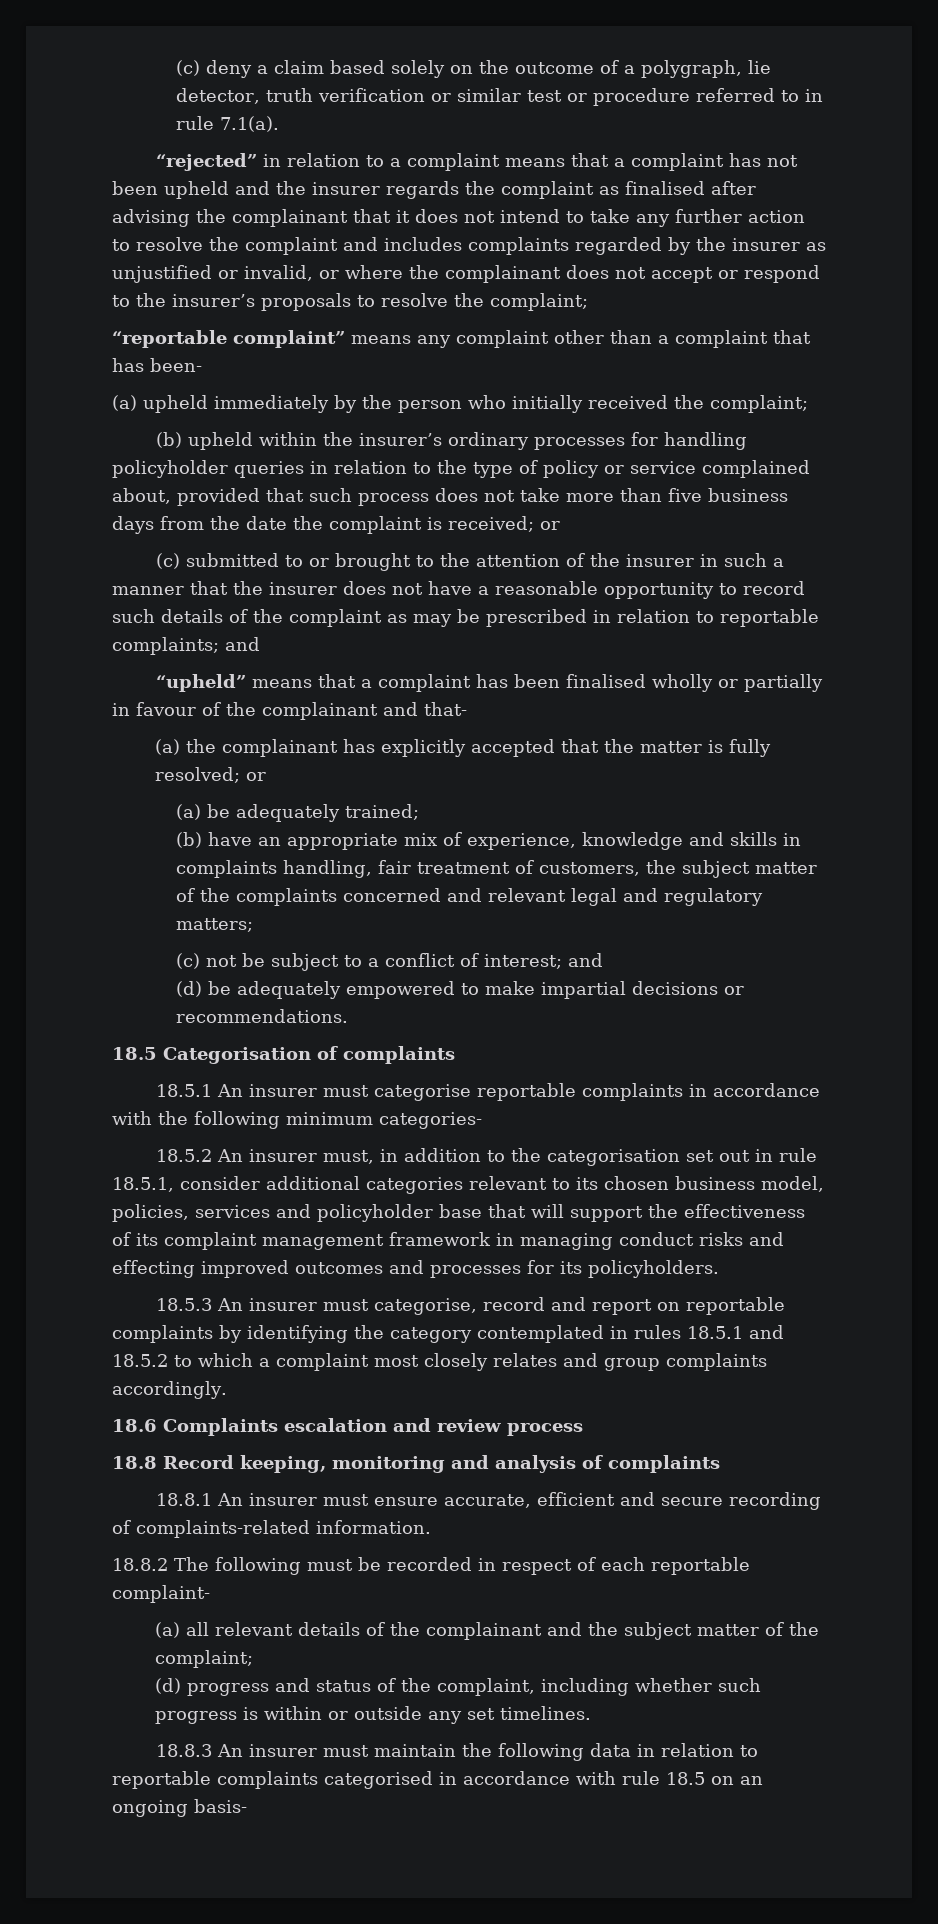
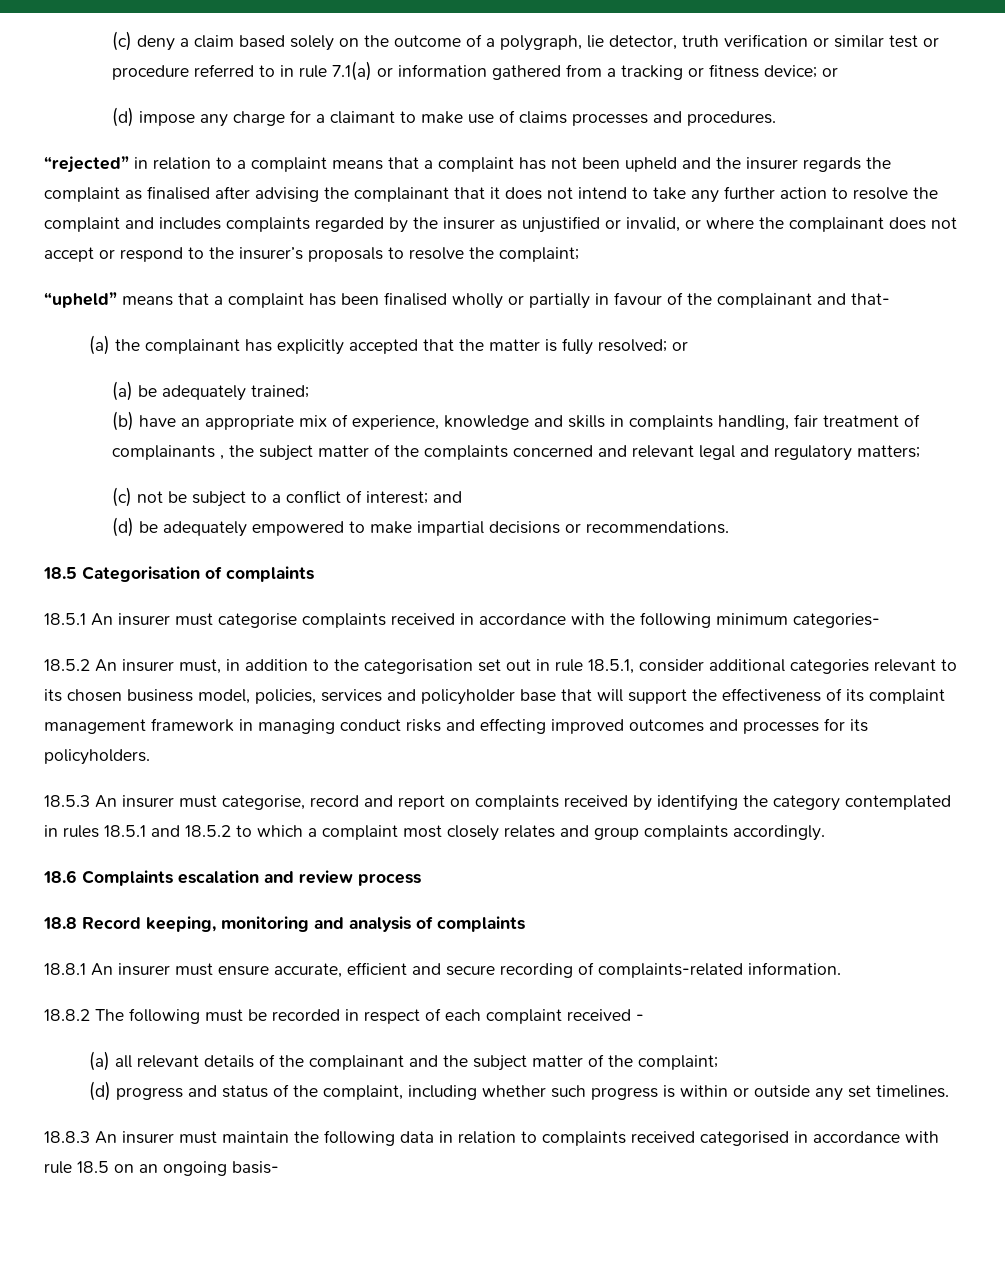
- (c) deny a claim based solely on the outcome of a polygraph, lie detector, truth verification or similar test or procedure referred to in rule 7.1(a).
+ (c) deny a claim based solely on the outcome of a polygraph, lie detector, truth verification or similar test or procedure referred to in rule 7.1(a) or information gathered from a tracking or fitness device; or
+ (d) impose any charge for a claimant to make use of claims processes and procedures.
- “reportable complaint” means any complaint other than a complaint that has been-
- (a) upheld immediately by the person who initially received the complaint;
- (b) upheld within the insurer’s ordinary processes for handling policyholder queries in relation to the type of policy or service complained about, provided that such process does not take more than five business days from the date the complaint is received; or
- (c) submitted to or brought to the attention of the insurer in such a manner that the insurer does not have a reasonable opportunity to record such details of the complaint as may be prescribed in relation to reportable complaints; and
- (b) have an appropriate mix of experience, knowledge and skills in complaints handling, fair treatment of customers, the subject matter of the complaints concerned and relevant legal and regulatory matters;
+ (b) have an appropriate mix of experience, knowledge and skills in complaints handling, fair treatment of complainants , the subject matter of the complaints concerned and relevant legal and regulatory matters;
- 18.5.1 An insurer must categorise reportable complaints in accordance with the following minimum categories-
+ 18.5.1 An insurer must categorise complaints received in accordance with the following minimum categories-
- 18.5.3 An insurer must categorise, record and report on reportable complaints by identifying the category contemplated in rules 18.5.1 and 18.5.2 to which a complaint most closely relates and group complaints accordingly.
+ 18.5.3 An insurer must categorise, record and report on complaints received by identifying the category contemplated in rules 18.5.1 and 18.5.2 to which a complaint most closely relates and group complaints accordingly.
- 18.8.2 The following must be recorded in respect of each reportable complaint-
+ 18.8.2 The following must be recorded in respect of each complaint received -
- 18.8.3 An insurer must maintain the following data in relation to reportable complaints categorised in accordance with rule 18.5 on an ongoing basis-
+ 18.8.3 An insurer must maintain the following data in relation to complaints received categorised in accordance with rule 18.5 on an ongoing basis-

